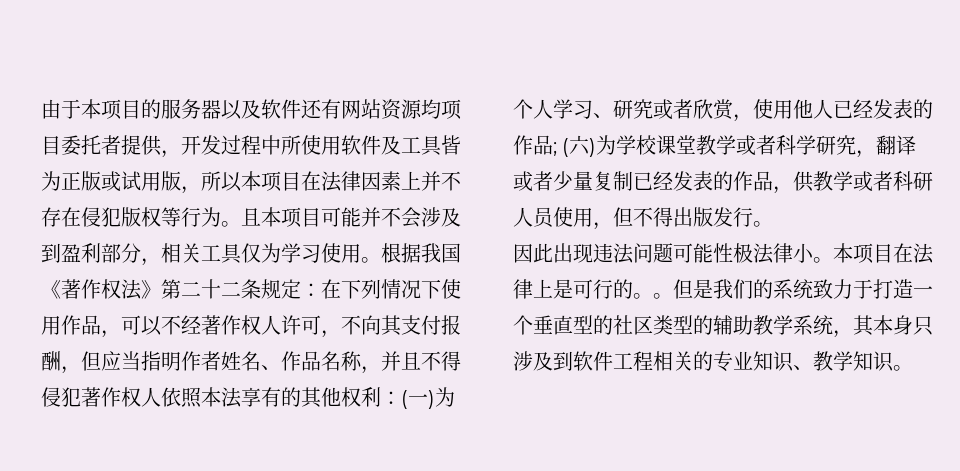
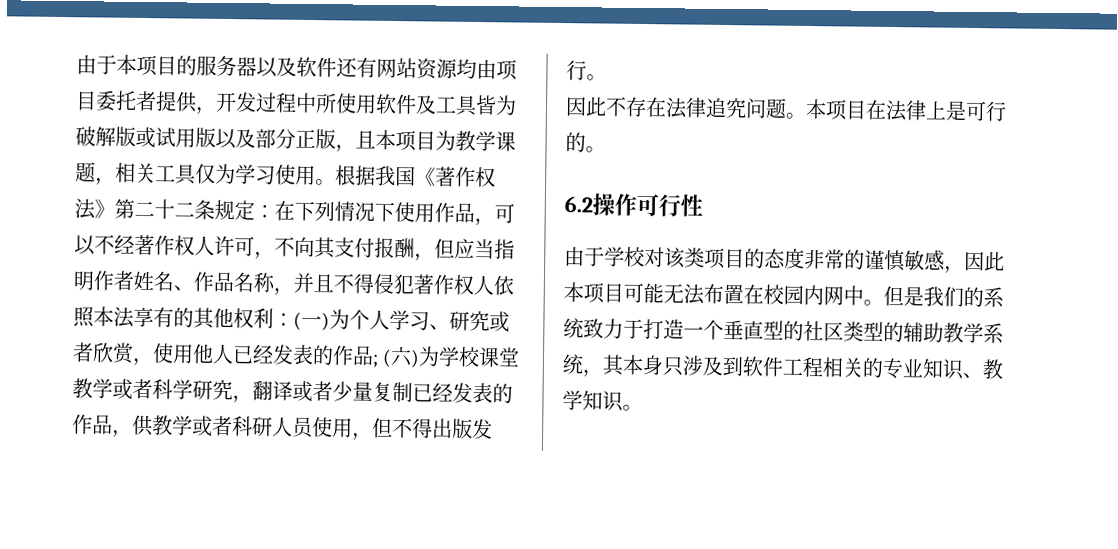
- 由于本项目的服务器以及软件还有网站资源均项目委托者提供，开发过程中所使用软件及工具皆为正版或试用版，所以本项目在法律因素上并不存在侵犯版权等行为。且本项目可能并不会涉及到盈利部分，相关工具仅为学习使用。
+ 由于本项目的服务器以及软件还有网站资源均由项目委托者提供，开发过程中所使用软件及工具皆为破解版或试用版以及部分正版，且本项目为教学课题，相关工具仅为学习使用。
- 因此出现违法问题可能性极法律小。
+ 因此不存在法律追究问题。
- 本项目在法律上是可行的。。
+ 本项目在法律上是可行的。
+ 6.2操作可行性
+ 由于学校对该类项目的态度非常的谨慎敏感，因此本项目可能无法布置在校园内网中。

